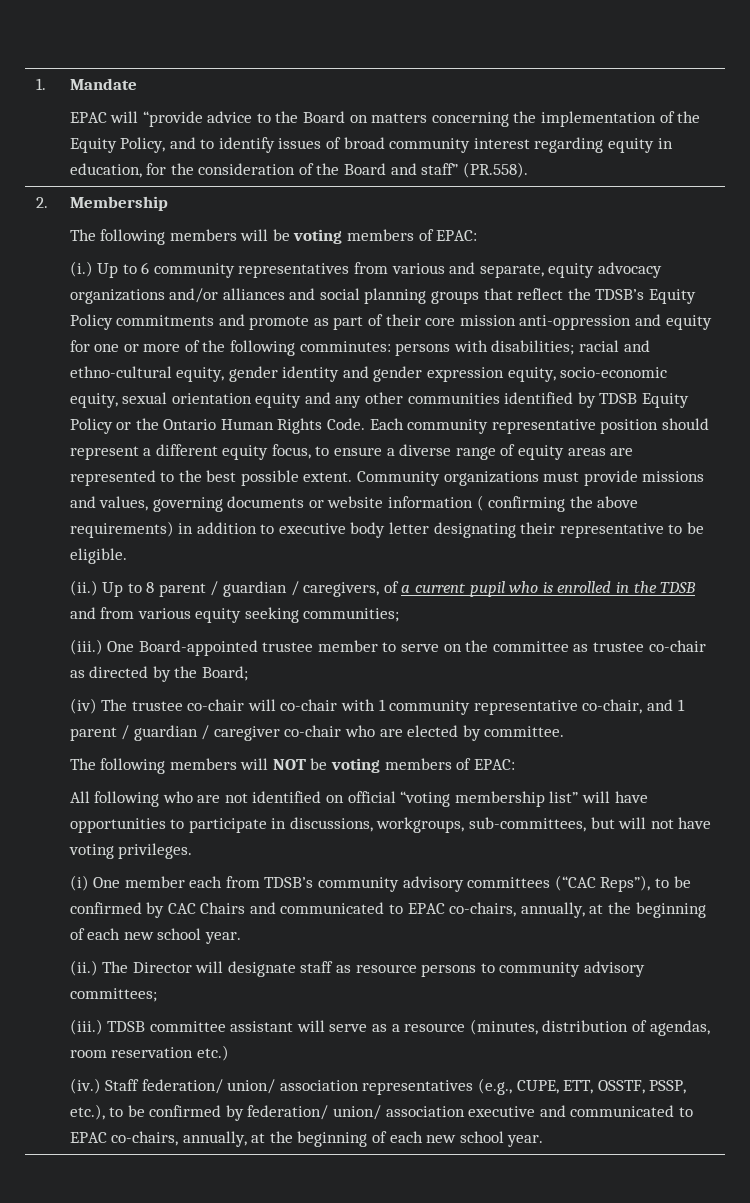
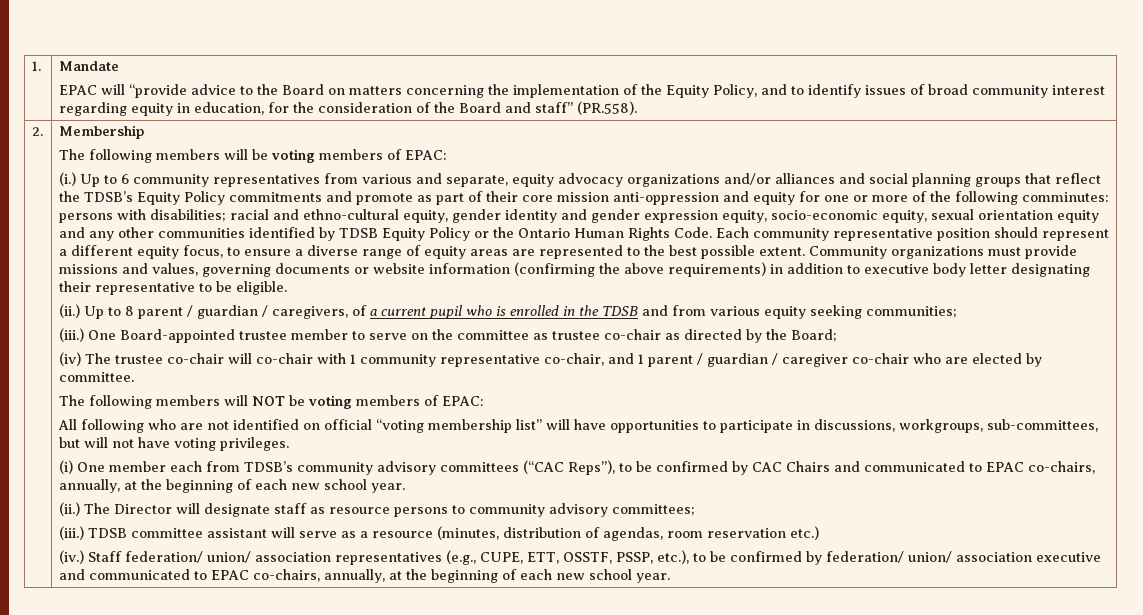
- Community organizations must provide missions and values, governing documents or website information ( confirming the above requirements) in addition to executive body letter designating their representative to be eligible.
+ Community organizations must provide missions and values, governing documents or website information (confirming the above requirements) in addition to executive body letter designating their representative to be eligible.

